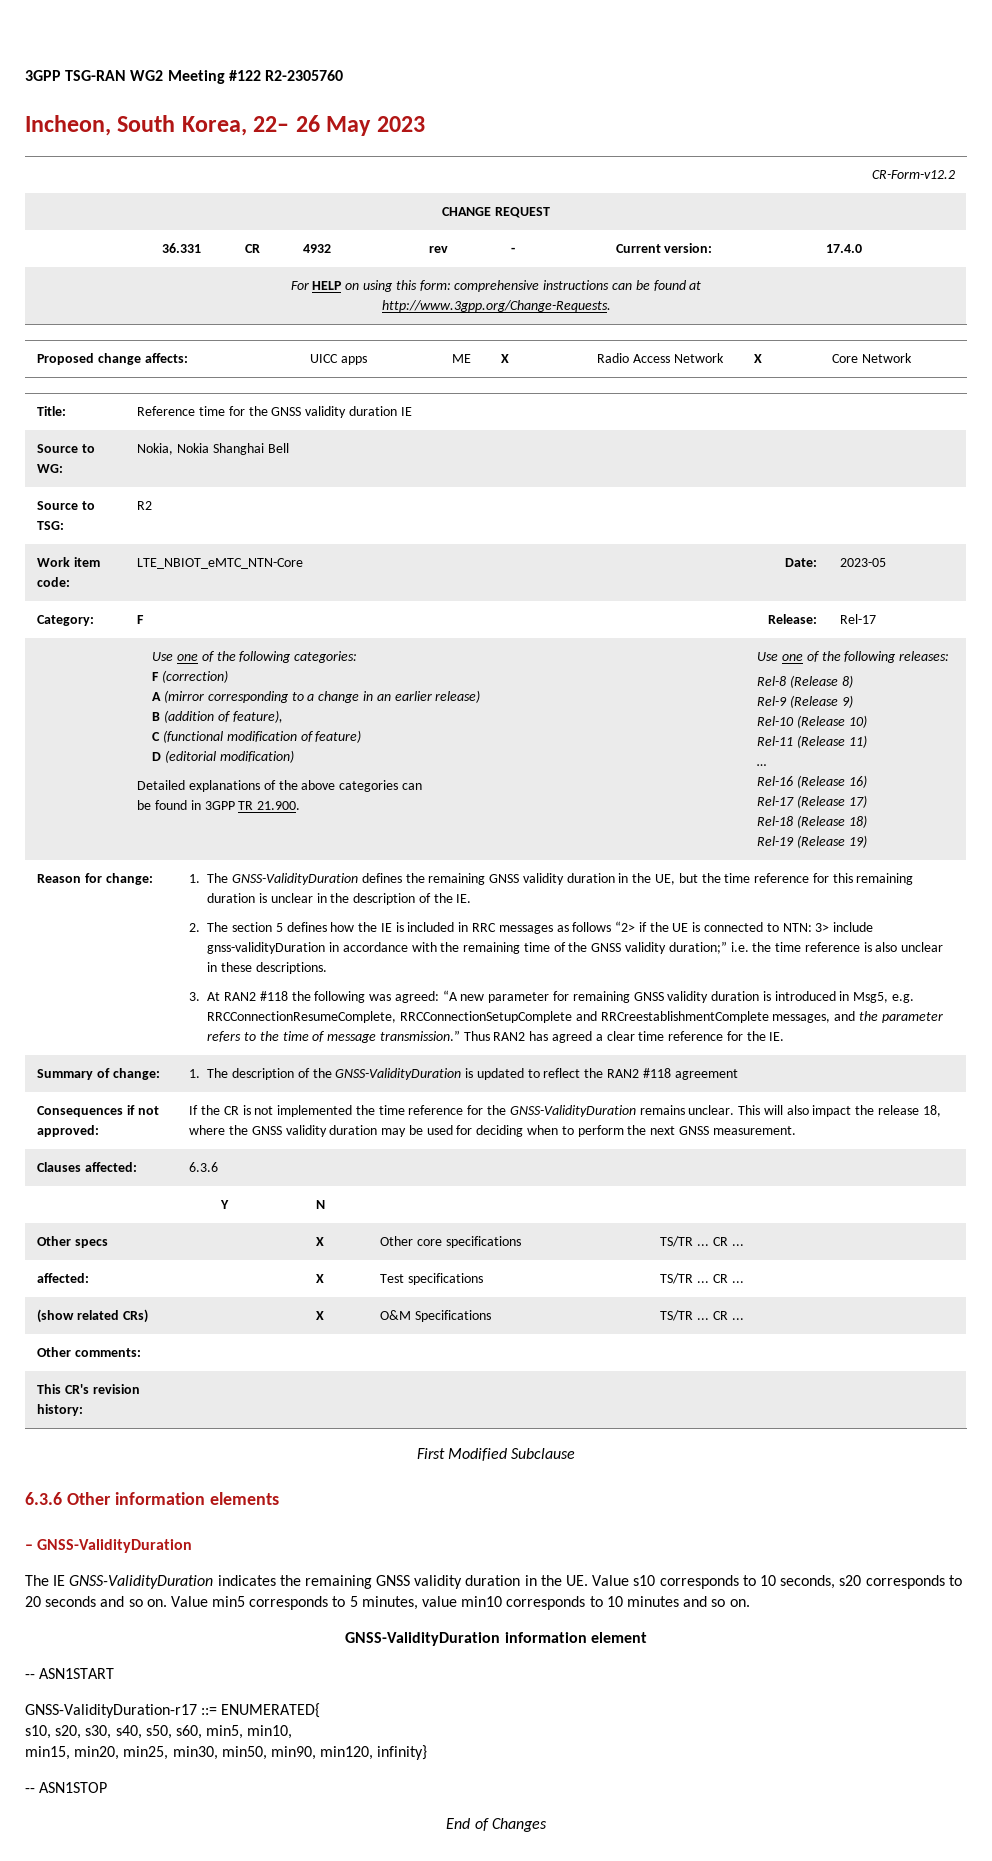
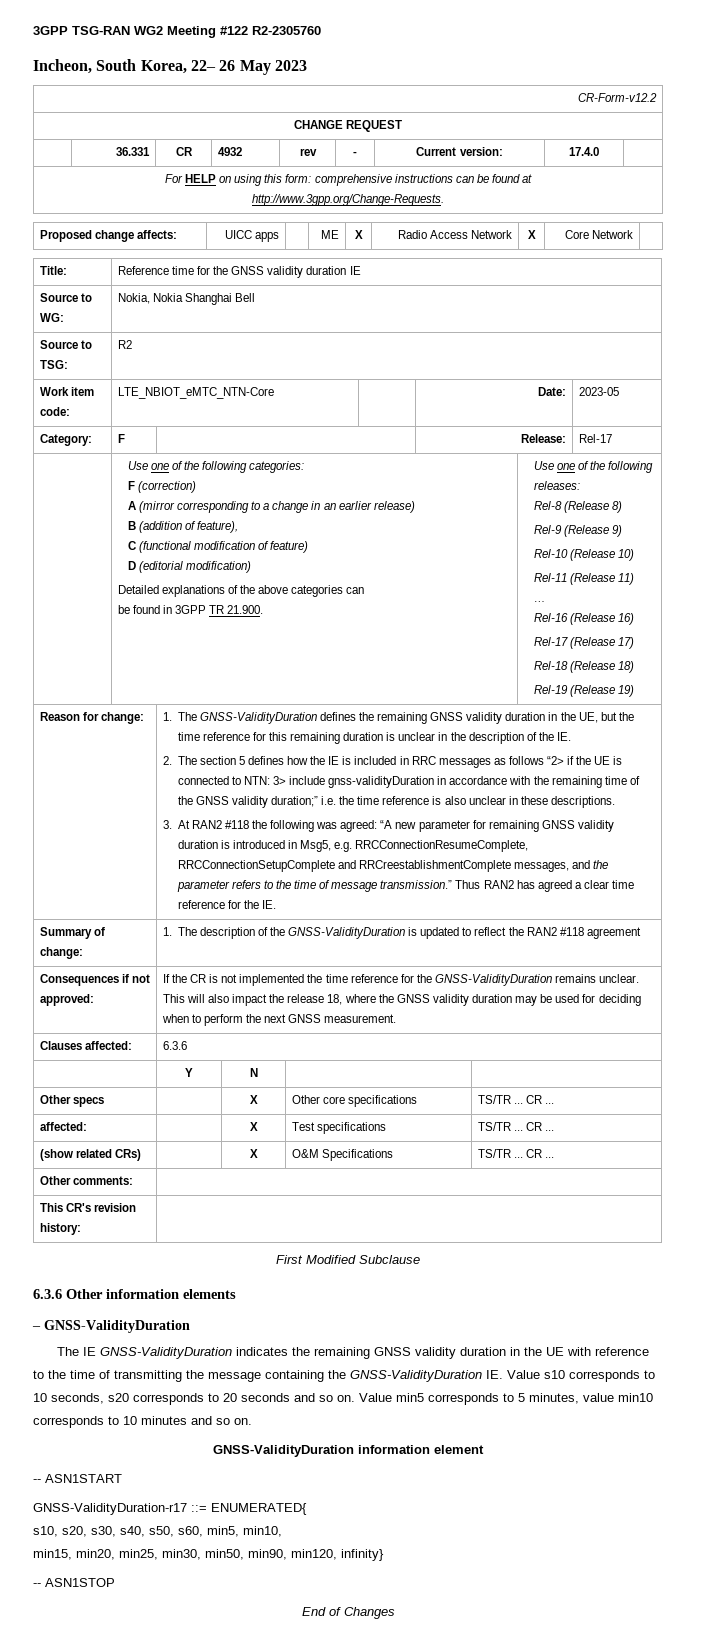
- The IE GNSS-ValidityDuration indicates the remaining GNSS validity duration in the UE. Value s10 corresponds to 10 seconds, s20 corresponds to 20 seconds and so on.
+ The IE GNSS-ValidityDuration indicates the remaining GNSS validity duration in the UE with reference to the time of transmitting the message containing the GNSS-ValidityDuration IE. Value s10 corresponds to 10 seconds, s20 corresponds to 20 seconds and so on.

